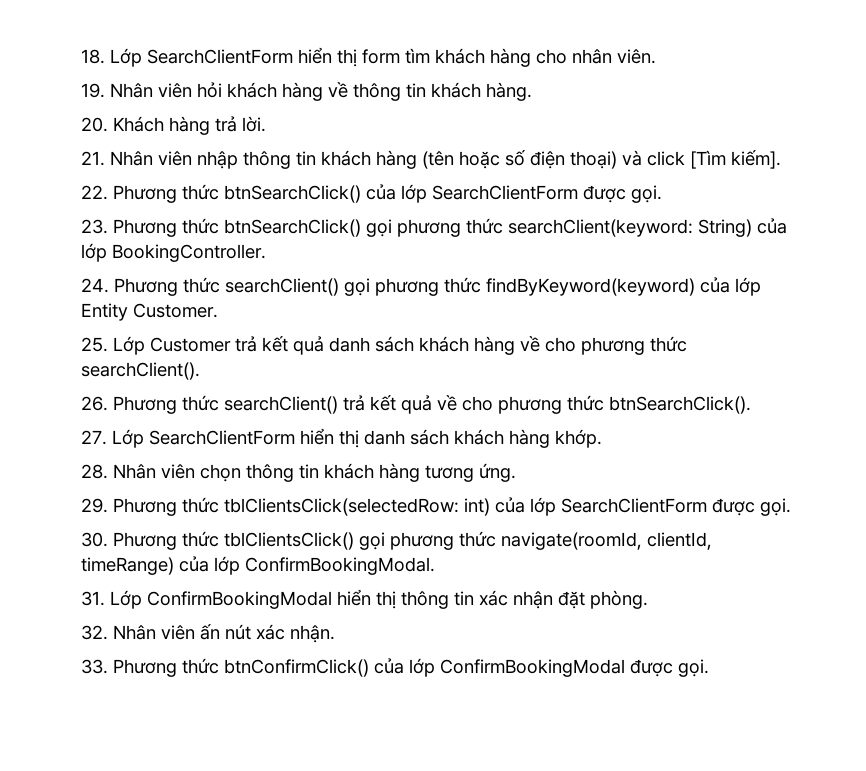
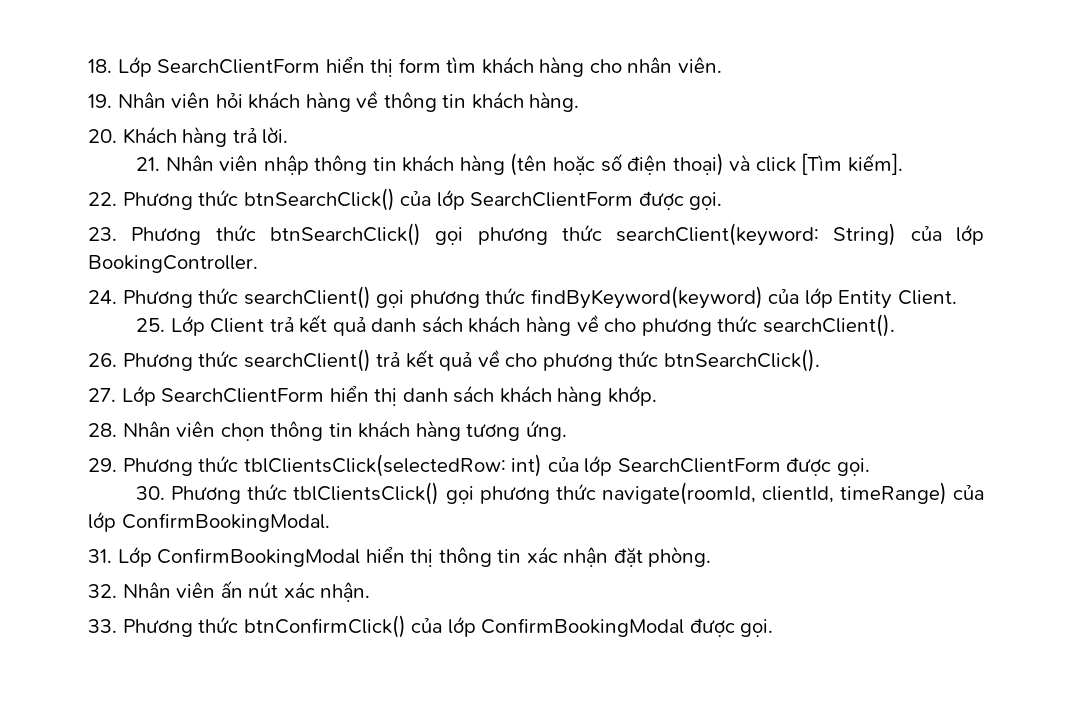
- 24. Phương thức searchClient() gọi phương thức findByKeyword(keyword) của lớp Entity Customer.
+ 24. Phương thức searchClient() gọi phương thức findByKeyword(keyword) của lớp Entity Client.
- 25. Lớp Customer trả kết quả danh sách khách hàng về cho phương thức searchClient().
+ 25. Lớp Client trả kết quả danh sách khách hàng về cho phương thức searchClient().

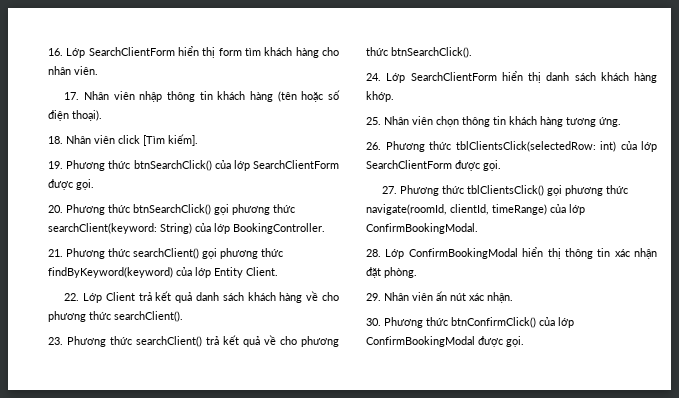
- 18. Lớp SearchClientForm hiển thị form tìm khách hàng cho nhân viên.
+ 16. Lớp SearchClientForm hiển thị form tìm khách hàng cho nhân viên.
- 19. Nhân viên hỏi khách hàng về thông tin khách hàng.
- 20. Khách hàng trả lời.
- 21. Nhân viên nhập thông tin khách hàng (tên hoặc số điện thoại) và click [Tìm kiếm].
+ 17. Nhân viên nhập thông tin khách hàng (tên hoặc số điện thoại).
+ 18. Nhân viên click [Tìm kiếm].
- 22. Phương thức btnSearchClick() của lớp SearchClientForm được gọi.
+ 19. Phương thức btnSearchClick() của lớp SearchClientForm được gọi.
- 23. Phương thức btnSearchClick() gọi phương thức searchClient(keyword: String) của lớp BookingController.
+ 20. Phương thức btnSearchClick() gọi phương thức searchClient(keyword: String) của lớp BookingController.
- 24. Phương thức searchClient() gọi phương thức findByKeyword(keyword) của lớp Entity Client.
+ 21. Phương thức searchClient() gọi phương thức findByKeyword(keyword) của lớp Entity Client.
- 25. Lớp Client trả kết quả danh sách khách hàng về cho phương thức searchClient().
+ 22. Lớp Client trả kết quả danh sách khách hàng về cho phương thức searchClient().
- 26. Phương thức searchClient() trả kết quả về cho phương thức btnSearchClick().
+ 23. Phương thức searchClient() trả kết quả về cho phương thức btnSearchClick().
- 27. Lớp SearchClientForm hiển thị danh sách khách hàng khớp.
+ 24. Lớp SearchClientForm hiển thị danh sách khách hàng khớp.
- 28. Nhân viên chọn thông tin khách hàng tương ứng.
+ 25. Nhân viên chọn thông tin khách hàng tương ứng.
- 29. Phương thức tblClientsClick(selectedRow: int) của lớp SearchClientForm được gọi.
+ 26. Phương thức tblClientsClick(selectedRow: int) của lớp SearchClientForm được gọi.
- 30. Phương thức tblClientsClick() gọi phương thức navigate(roomId, clientId, timeRange) của lớp ConfirmBookingModal.
+ 27. Phương thức tblClientsClick() gọi phương thức navigate(roomId, clientId, timeRange) của lớp ConfirmBookingModal.
- 31. Lớp ConfirmBookingModal hiển thị thông tin xác nhận đặt phòng.
+ 28. Lớp ConfirmBookingModal hiển thị thông tin xác nhận đặt phòng.
- 32. Nhân viên ấn nút xác nhận.
+ 29. Nhân viên ấn nút xác nhận.
- 33. Phương thức btnConfirmClick() của lớp ConfirmBookingModal được gọi.
+ 30. Phương thức btnConfirmClick() của lớp ConfirmBookingModal được gọi.

